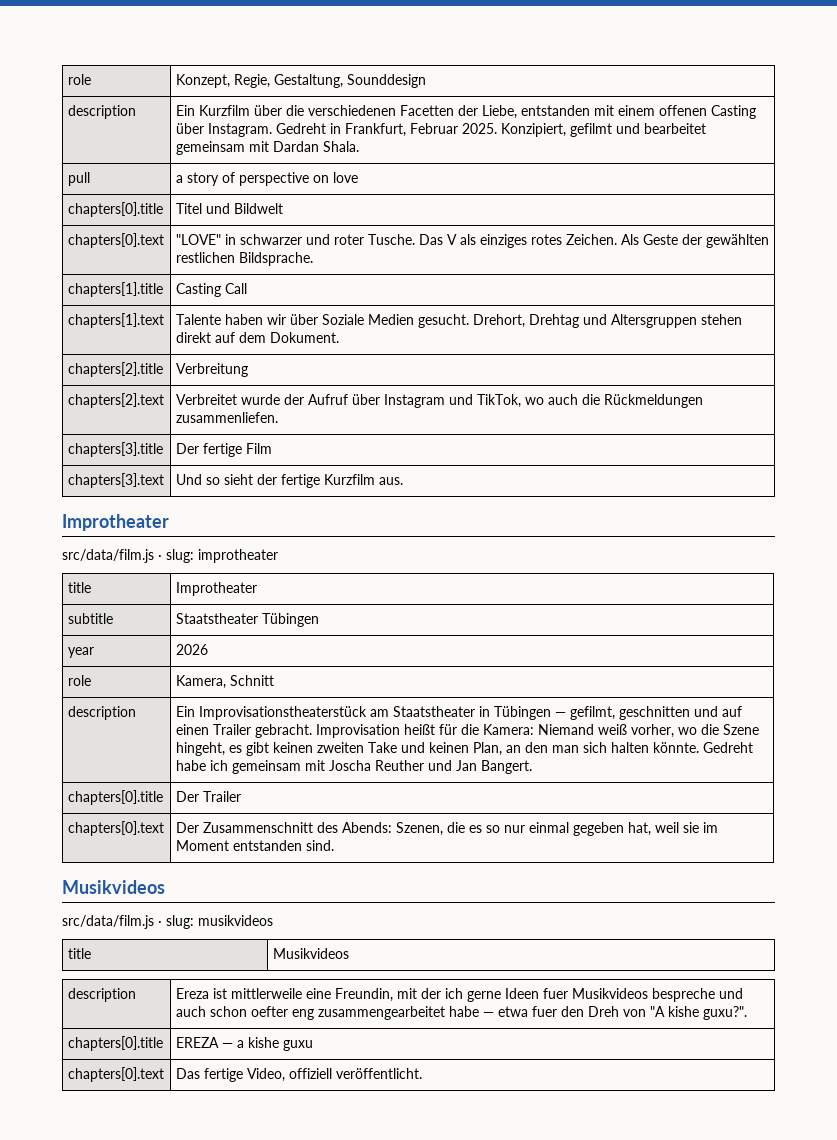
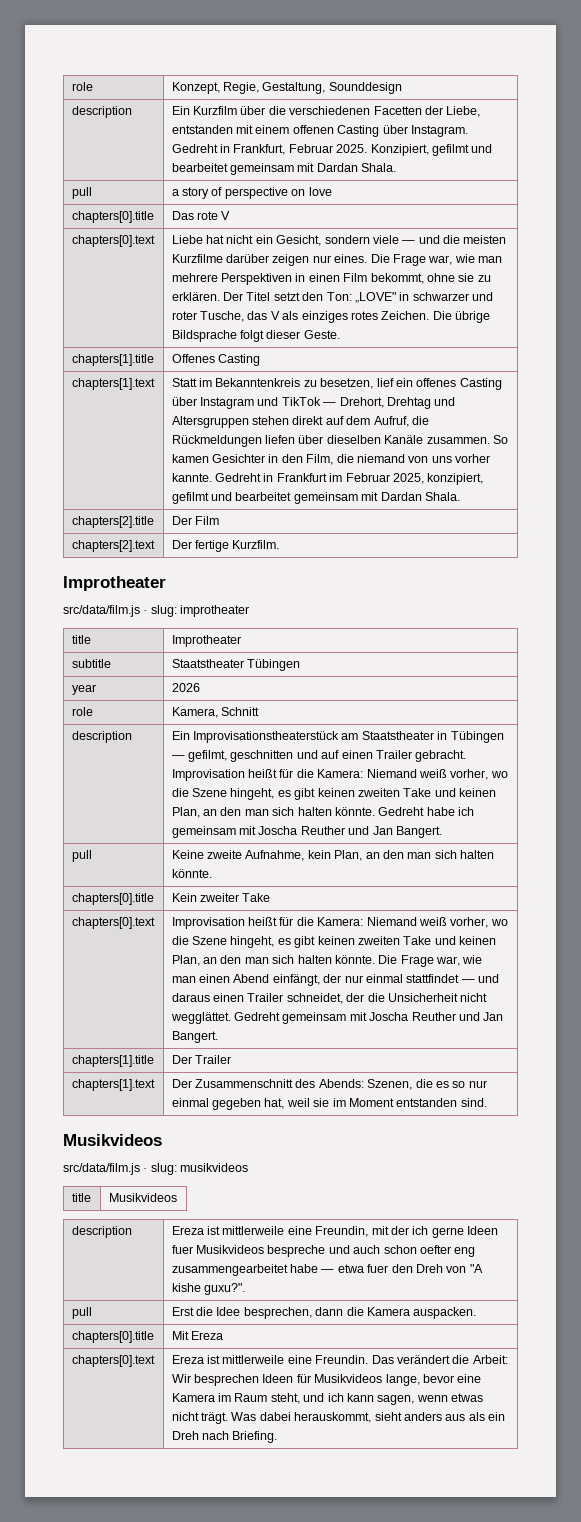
- chapters[0].title | Titel und Bildwelt
- chapters[0].text | "LOVE" in schwarzer und roter Tusche. Das V als einziges rotes Zeichen. Als Geste der gewählten restlichen Bildsprache.
- chapters[1].title | Casting Call
- chapters[1].text | Talente haben wir über Soziale Medien gesucht. Drehort, Drehtag und Altersgruppen stehen direkt auf dem Dokument.
+ chapters[0].title | Das rote V
+ chapters[0].text | Liebe hat nicht ein Gesicht, sondern viele — und die meisten Kurzfilme darüber zeigen nur eines. Die Frage war, wie man mehrere Perspektiven in einen Film bekommt, ohne sie zu erklären. Der Titel setzt den Ton: „LOVE" in schwarzer und roter Tusche, das V als einziges rotes Zeichen. Die übrige Bildsprache folgt dieser Geste.
+ chapters[1].title | Offenes Casting
+ chapters[1].text | Statt im Bekanntenkreis zu besetzen, lief ein offenes Casting über Instagram und TikTok — Drehort, Drehtag und Altersgruppen stehen direkt auf dem Aufruf, die Rückmeldungen liefen über dieselben Kanäle zusammen. So kamen Gesichter in den Film, die niemand von uns vorher kannte. Gedreht in Frankfurt im Februar 2025, konzipiert, gefilmt und bearbeitet gemeinsam mit Dardan Shala.
- chapters[2].title | Verbreitung
+ chapters[2].title | Der Film
- chapters[2].text | Verbreitet wurde der Aufruf über Instagram und TikTok, wo auch die Rückmeldungen zusammenliefen.
- chapters[3].title | Der fertige Film
- chapters[3].text | Und so sieht der fertige Kurzfilm aus.
+ chapters[2].text | Der fertige Kurzfilm.
- chapters[0].title | Der Trailer
+ pull | Keine zweite Aufnahme, kein Plan, an den man sich halten könnte.
+ chapters[0].title | Kein zweiter Take
+ chapters[0].text | Improvisation heißt für die Kamera: Niemand weiß vorher, wo die Szene hingeht, es gibt keinen zweiten Take und keinen Plan, an den man sich halten könnte. Die Frage war, wie man einen Abend einfängt, der nur einmal stattfindet — und daraus einen Trailer schneidet, der die Unsicherheit nicht wegglättet. Gedreht gemeinsam mit Joscha Reuther und Jan Bangert.
+ chapters[1].title | Der Trailer
- chapters[0].text | Der Zusammenschnitt des Abends: Szenen, die es so nur einmal gegeben hat, weil sie im Moment entstanden sind.
+ chapters[1].text | Der Zusammenschnitt des Abends: Szenen, die es so nur einmal gegeben hat, weil sie im Moment entstanden sind.
- chapters[0].title | EREZA — a kishe guxu
- chapters[0].text | Das fertige Video, offiziell veröffentlicht.
+ pull | Erst die Idee besprechen, dann die Kamera auspacken.
+ chapters[0].title | Mit Ereza
+ chapters[0].text | Ereza ist mittlerweile eine Freundin. Das verändert die Arbeit: Wir besprechen Ideen für Musikvideos lange, bevor eine Kamera im Raum steht, und ich kann sagen, wenn etwas nicht trägt. Was dabei herauskommt, sieht anders aus als ein Dreh nach Briefing.

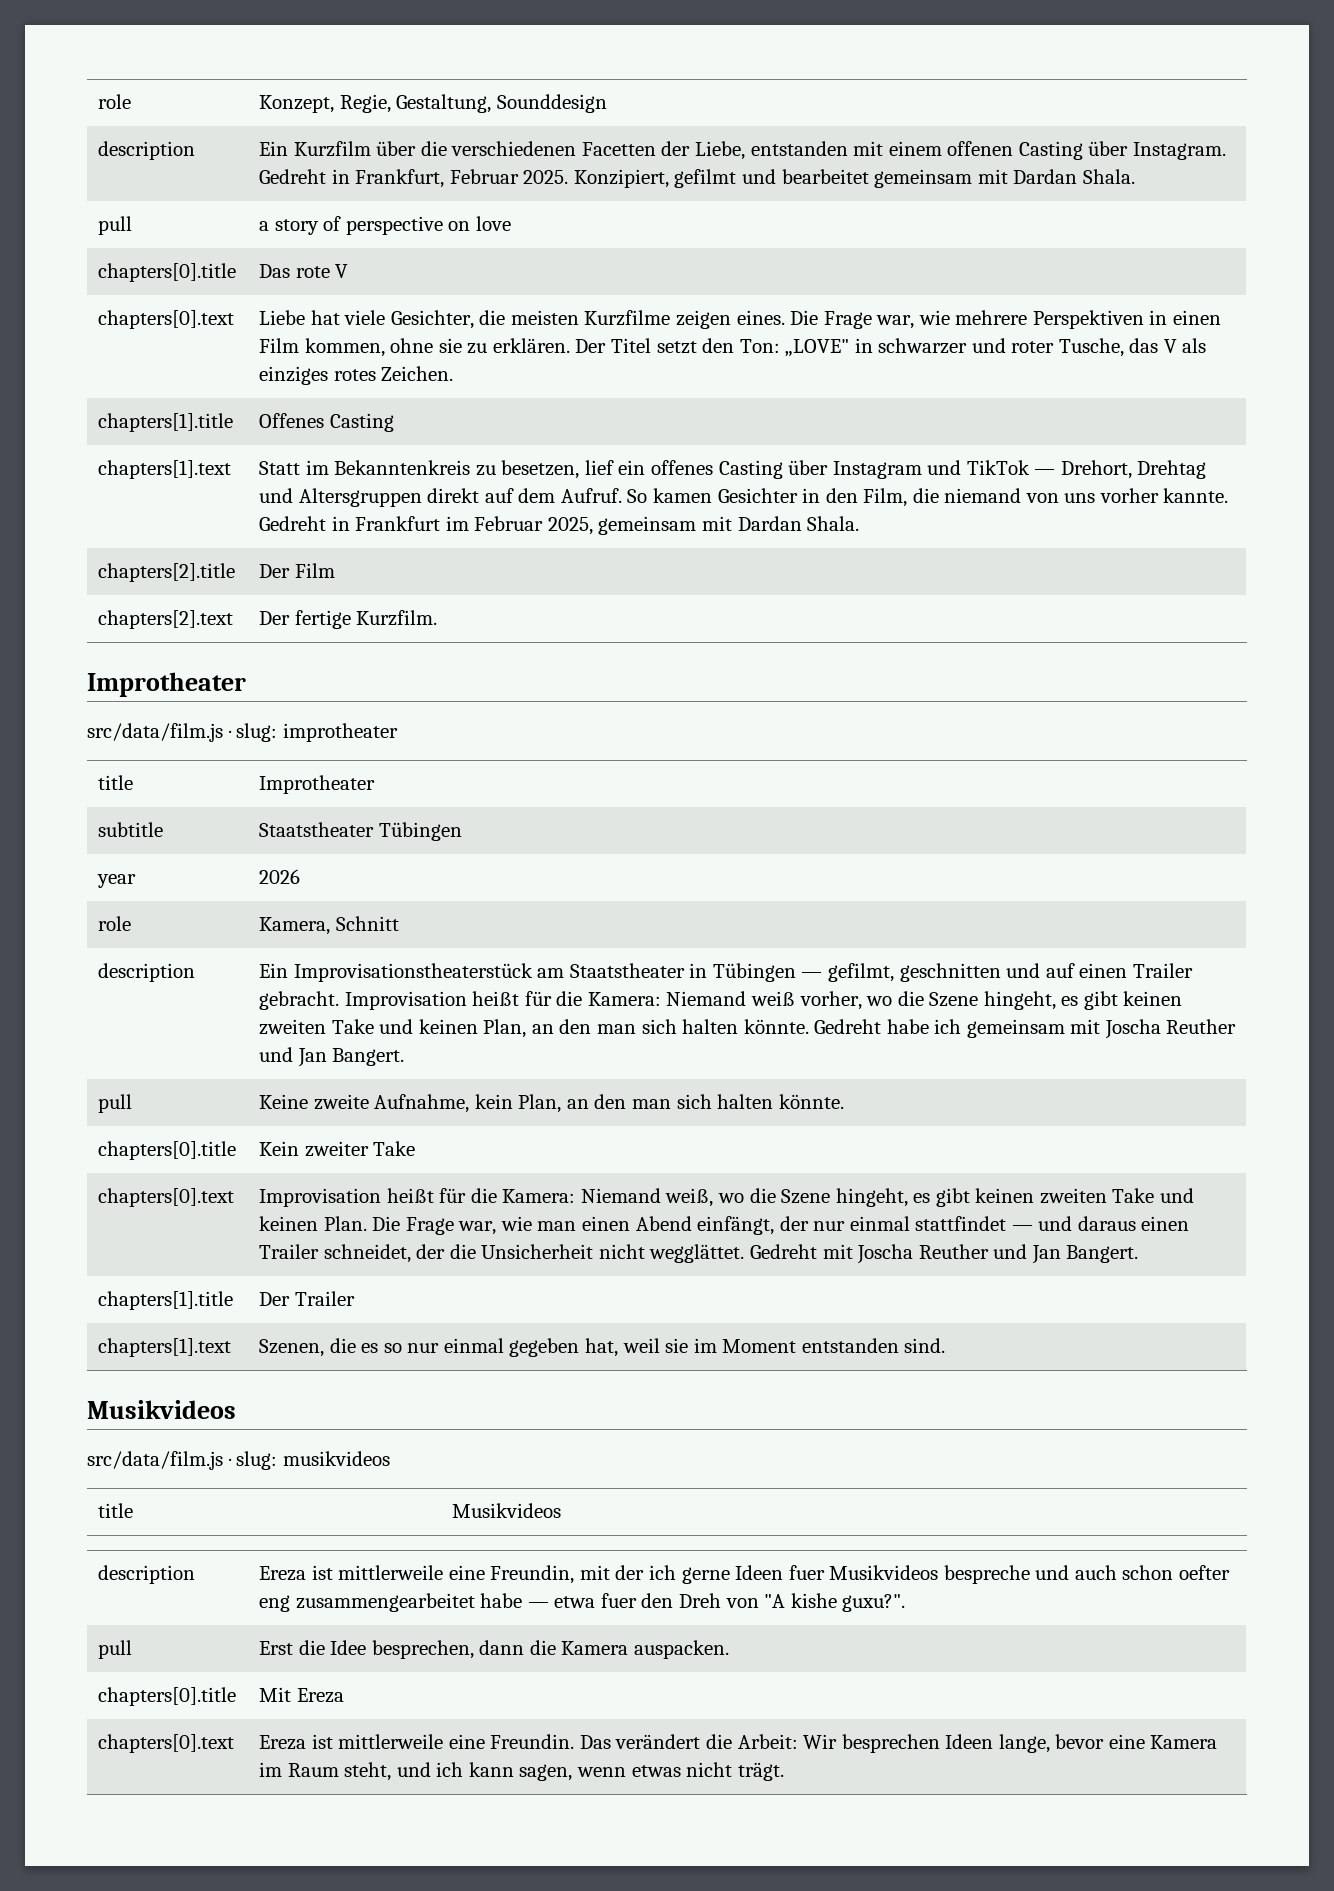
- Liebe hat nicht ein Gesicht, sondern viele — und die meisten Kurzfilme darüber zeigen nur eines.
+ Liebe hat viele Gesichter, die meisten Kurzfilme zeigen eines.
- Die Frage war, wie man mehrere Perspektiven in einen Film bekommt, ohne sie zu erklären.
+ Die Frage war, wie mehrere Perspektiven in einen Film kommen, ohne sie zu erklären.
- Die übrige Bildsprache folgt dieser Geste.
- Statt im Bekanntenkreis zu besetzen, lief ein offenes Casting über Instagram und TikTok — Drehort, Drehtag und Altersgruppen stehen direkt auf dem Aufruf, die Rückmeldungen liefen über dieselben Kanäle zusammen.
+ Statt im Bekanntenkreis zu besetzen, lief ein offenes Casting über Instagram und TikTok — Drehort, Drehtag und Altersgruppen direkt auf dem Aufruf.
- Gedreht in Frankfurt im Februar 2025, konzipiert, gefilmt und bearbeitet gemeinsam mit Dardan Shala.
+ Gedreht in Frankfurt im Februar 2025, gemeinsam mit Dardan Shala.
- chapters[0].text | Improvisation heißt für die Kamera: Niemand weiß vorher, wo die Szene hingeht, es gibt keinen zweiten Take und keinen Plan, an den man sich halten könnte.
+ chapters[0].text | Improvisation heißt für die Kamera: Niemand weiß, wo die Szene hingeht, es gibt keinen zweiten Take und keinen Plan.
- Gedreht gemeinsam mit Joscha Reuther und Jan Bangert.
+ Gedreht mit Joscha Reuther und Jan Bangert.
- chapters[1].text | Der Zusammenschnitt des Abends: Szenen, die es so nur einmal gegeben hat, weil sie im Moment entstanden sind.
+ chapters[1].text | Szenen, die es so nur einmal gegeben hat, weil sie im Moment entstanden sind.
- Das verändert die Arbeit: Wir besprechen Ideen für Musikvideos lange, bevor eine Kamera im Raum steht, und ich kann sagen, wenn etwas nicht trägt. Was dabei herauskommt, sieht anders aus als ein Dreh nach Briefing.
+ Das verändert die Arbeit: Wir besprechen Ideen lange, bevor eine Kamera im Raum steht, und ich kann sagen, wenn etwas nicht trägt.

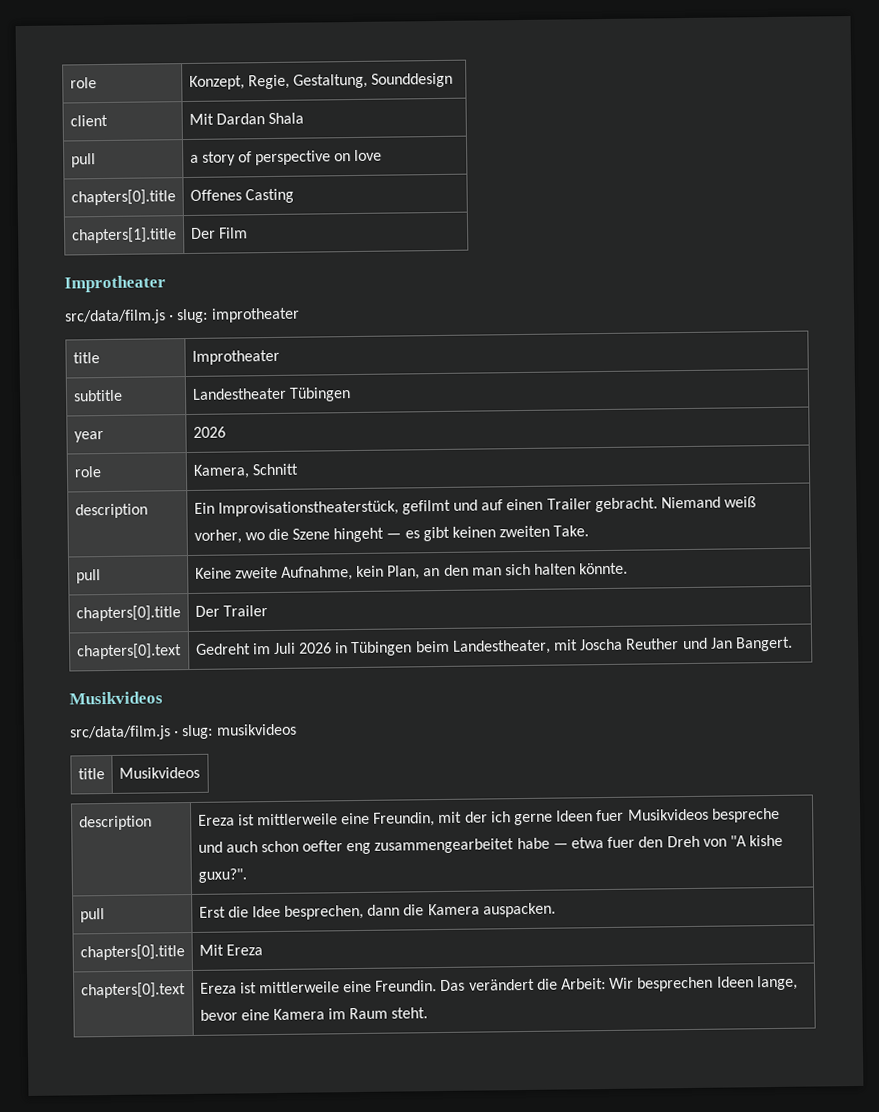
- description | Ein Kurzfilm über die verschiedenen Facetten der Liebe, entstanden mit einem offenen Casting über Instagram. Gedreht in Frankfurt, Februar 2025. Konzipiert, gefilmt und bearbeitet gemeinsam mit Dardan Shala.
+ client | Mit Dardan Shala
- chapters[0].title | Das rote V
- chapters[0].text | Liebe hat viele Gesichter, die meisten Kurzfilme zeigen eines. Die Frage war, wie mehrere Perspektiven in einen Film kommen, ohne sie zu erklären. Der Titel setzt den Ton: „LOVE" in schwarzer und roter Tusche, das V als einziges rotes Zeichen.
- chapters[1].title | Offenes Casting
- chapters[1].text | Statt im Bekanntenkreis zu besetzen, lief ein offenes Casting über Instagram und TikTok — Drehort, Drehtag und Altersgruppen direkt auf dem Aufruf. So kamen Gesichter in den Film, die niemand von uns vorher kannte. Gedreht in Frankfurt im Februar 2025, gemeinsam mit Dardan Shala.
- chapters[2].title | Der Film
- chapters[2].text | Der fertige Kurzfilm.
+ chapters[0].title | Offenes Casting
+ chapters[1].title | Der Film
- subtitle | Staatstheater Tübingen
+ subtitle | Landestheater Tübingen
- Ein Improvisationstheaterstück am Staatstheater in Tübingen — gefilmt, geschnitten und auf einen Trailer gebracht.
+ Ein Improvisationstheaterstück, gefilmt und auf einen Trailer gebracht.
- Improvisation heißt für die Kamera: Niemand weiß vorher, wo die Szene hingeht, es gibt keinen zweiten Take und keinen Plan, an den man sich halten könnte. Gedreht habe ich gemeinsam mit Joscha Reuther und Jan Bangert.
+ Niemand weiß vorher, wo die Szene hingeht — es gibt keinen zweiten Take.
- chapters[0].title | Kein zweiter Take
- chapters[0].text | Improvisation heißt für die Kamera: Niemand weiß, wo die Szene hingeht, es gibt keinen zweiten Take und keinen Plan. Die Frage war, wie man einen Abend einfängt, der nur einmal stattfindet — und daraus einen Trailer schneidet, der die Unsicherheit nicht wegglättet. Gedreht mit Joscha Reuther und Jan Bangert.
- chapters[1].title | Der Trailer
- chapters[1].text | Szenen, die es so nur einmal gegeben hat, weil sie im Moment entstanden sind.
+ chapters[0].title | Der Trailer
+ chapters[0].text | Gedreht im Juli 2026 in Tübingen beim Landestheater, mit Joscha Reuther und Jan Bangert.
- chapters[0].text | Ereza ist mittlerweile eine Freundin. Das verändert die Arbeit: Wir besprechen Ideen lange, bevor eine Kamera im Raum steht, und ich kann sagen, wenn etwas nicht trägt.
+ chapters[0].text | Ereza ist mittlerweile eine Freundin. Das verändert die Arbeit: Wir besprechen Ideen lange, bevor eine Kamera im Raum steht.

